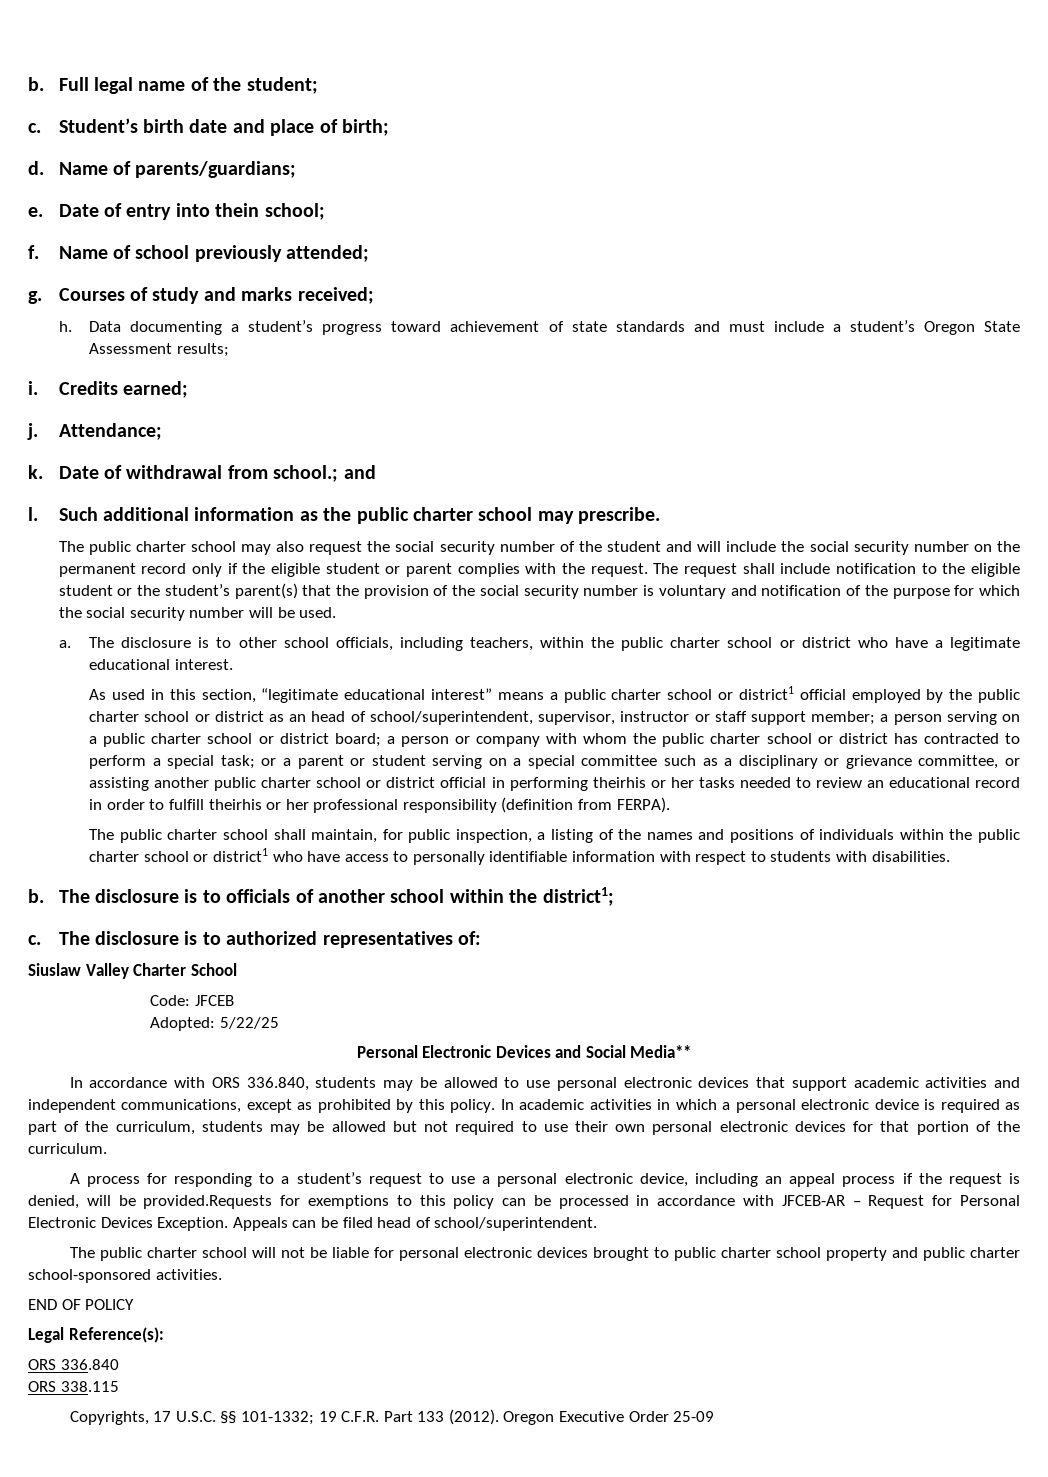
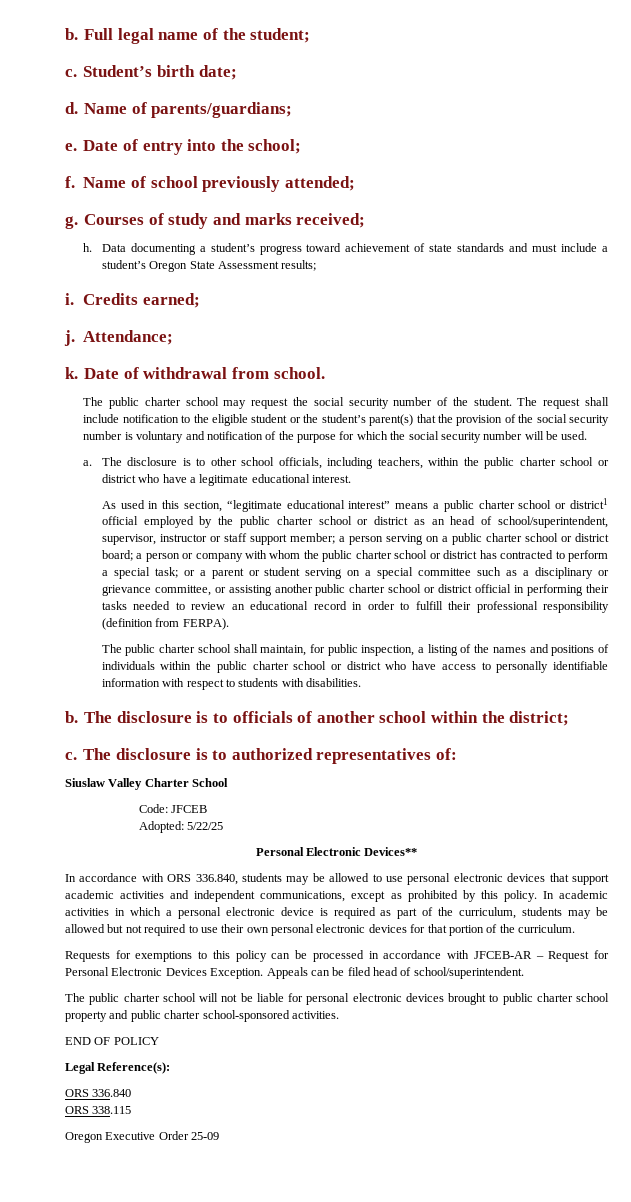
- Student’s birth date and place of birth;
+ Student’s birth date;
- Date of entry into thein school;
+ Date of entry into the school;
- Date of withdrawal from school.; and
- l. Such additional information as the public charter school may prescribe.
+ Date of withdrawal from school.
- The public charter school may also request the social security number of the student and will include the social security number on the permanent record only if the eligible student or parent complies with the request.
+ The public charter school may request the social security number of the student.
- or a parent or student serving on a special committee such as a disciplinary or grievance committee, or assisting another public charter school or district official in performing theirhis or her tasks needed to review an educational record in order to fulfill theirhis or her professional responsibility (definition from FERPA).
+ or a parent or student serving on a special committee such as a disciplinary or grievance committee, or assisting another public charter school or district official in performing their tasks needed to review an educational record in order to fulfill their professional responsibility (definition from FERPA).
- The public charter school shall maintain, for public inspection, a listing of the names and positions of individuals within the public charter school or district1 who have access to personally identifiable information with respect to students with disabilities.
+ The public charter school shall maintain, for public inspection, a listing of the names and positions of individuals within the public charter school or district who have access to personally identifiable information with respect to students with disabilities.
- The disclosure is to officials of another school within the district1;
+ The disclosure is to officials of another school within the district;
- Personal Electronic Devices and Social Media**
+ Personal Electronic Devices**
- A process for responding to a student’s request to use a personal electronic device, including an appeal process if the request is denied, will be provided.Requests for exemptions to this policy can be processed in accordance with JFCEB-AR – Request for Personal Electronic Devices Exception.
+ Requests for exemptions to this policy can be processed in accordance with JFCEB-AR – Request for Personal Electronic Devices Exception.
- Copyrights, 17 U.S.C. §§ 101-1332; 19 C.F.R. Part 133 (2012).

